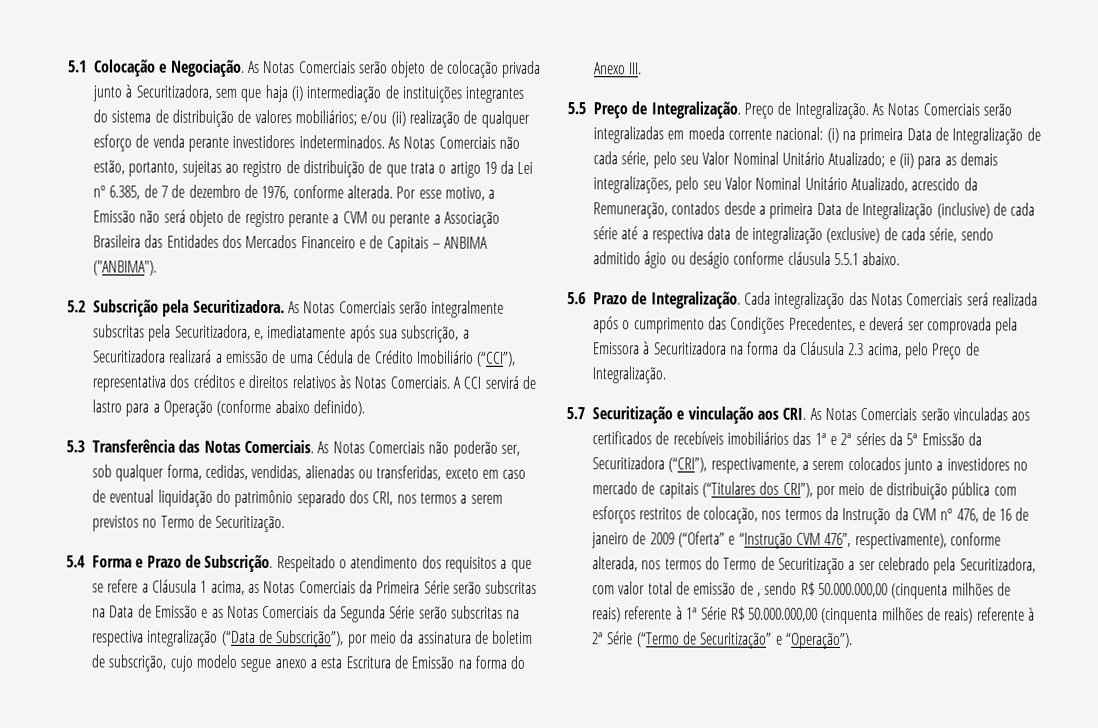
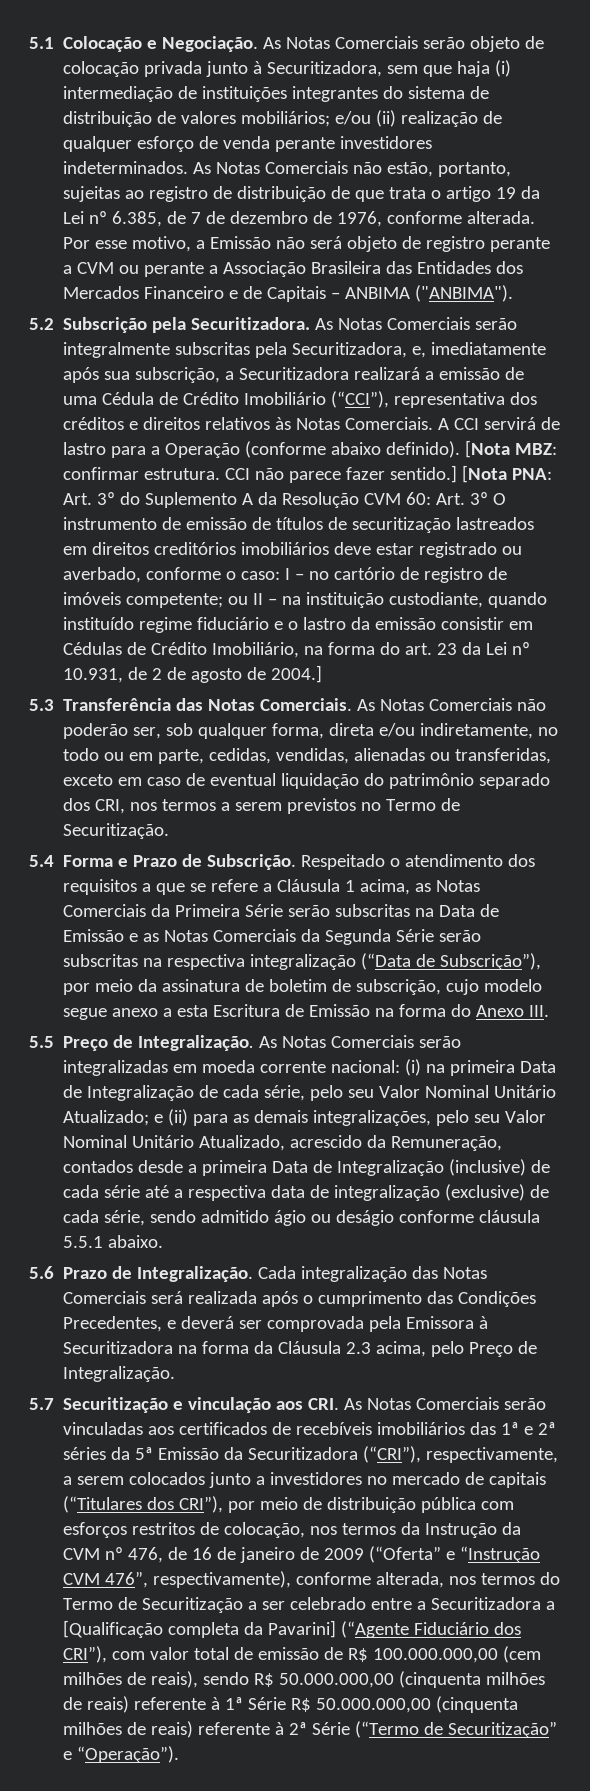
+ [Nota MBZ: confirmar estrutura. CCI não parece fazer sentido.] [Nota PNA: Art. 3º do Suplemento A da Resolução CVM 60: Art. 3º O instrumento de emissão de títulos de securitização lastreados em direitos creditórios imobiliários deve estar registrado ou averbado, conforme o caso: I – no cartório de registro de imóveis competente; ou II – na instituição custodiante, quando instituído regime fiduciário e o lastro da emissão consistir em Cédulas de Crédito Imobiliário, na forma do art. 23 da Lei nº 10.931, de 2 de agosto de 2004.]
- As Notas Comerciais não poderão ser, sob qualquer forma, cedidas, vendidas, alienadas ou transferidas, exceto em caso de eventual liquidação do patrimônio separado dos CRI, nos termos a serem previstos no Termo de Securitização.
+ As Notas Comerciais não poderão ser, sob qualquer forma, direta e/ou indiretamente, no todo ou em parte, cedidas, vendidas, alienadas ou transferidas, exceto em caso de eventual liquidação do patrimônio separado dos CRI, nos termos a serem previstos no Termo de Securitização.
- 5.5 Preço de Integralização. Preço de Integralização.
+ 5.5 Preço de Integralização.
- 5.7 Securitização e vinculação aos CRI. As Notas Comerciais serão vinculadas aos certificados de recebíveis imobiliários das 1ª e 2ª séries da 5ª Emissão da Securitizadora (“CRI”), respectivamente, a serem colocados junto a investidores no mercado de capitais (“Titulares dos CRI”), por meio de distribuição pública com esforços restritos de colocação, nos termos da Instrução da CVM nº 476, de 16 de janeiro de 2009 (“Oferta” e “Instrução CVM 476”, respectivamente), conforme alterada, nos termos do Termo de Securitização a ser celebrado pela Securitizadora, com valor total de emissão de , sendo R$ 50.000.000,00 (cinquenta milhões de reais) referente à 1ª Série R$ 50.000.000,00 (cinquenta milhões de reais) referente à 2ª Série (“Termo de Securitização” e “Operação”).
+ 5.7 Securitização e vinculação aos CRI. As Notas Comerciais serão vinculadas aos certificados de recebíveis imobiliários das 1ª e 2ª séries da 5ª Emissão da Securitizadora (“CRI”), respectivamente, a serem colocados junto a investidores no mercado de capitais (“Titulares dos CRI”), por meio de distribuição pública com esforços restritos de colocação, nos termos da Instrução da CVM nº 476, de 16 de janeiro de 2009 (“Oferta” e “Instrução CVM 476”, respectivamente), conforme alterada, nos termos do Termo de Securitização a ser celebrado entre a Securitizadora a [Qualificação completa da Pavarini] (“Agente Fiduciário dos CRI”), com valor total de emissão de R$ 100.000.000,00 (cem milhões de reais), sendo R$ 50.000.000,00 (cinquenta milhões de reais) referente à 1ª Série R$ 50.000.000,00 (cinquenta milhões de reais) referente à 2ª Série (“Termo de Securitização” e “Operação”).

